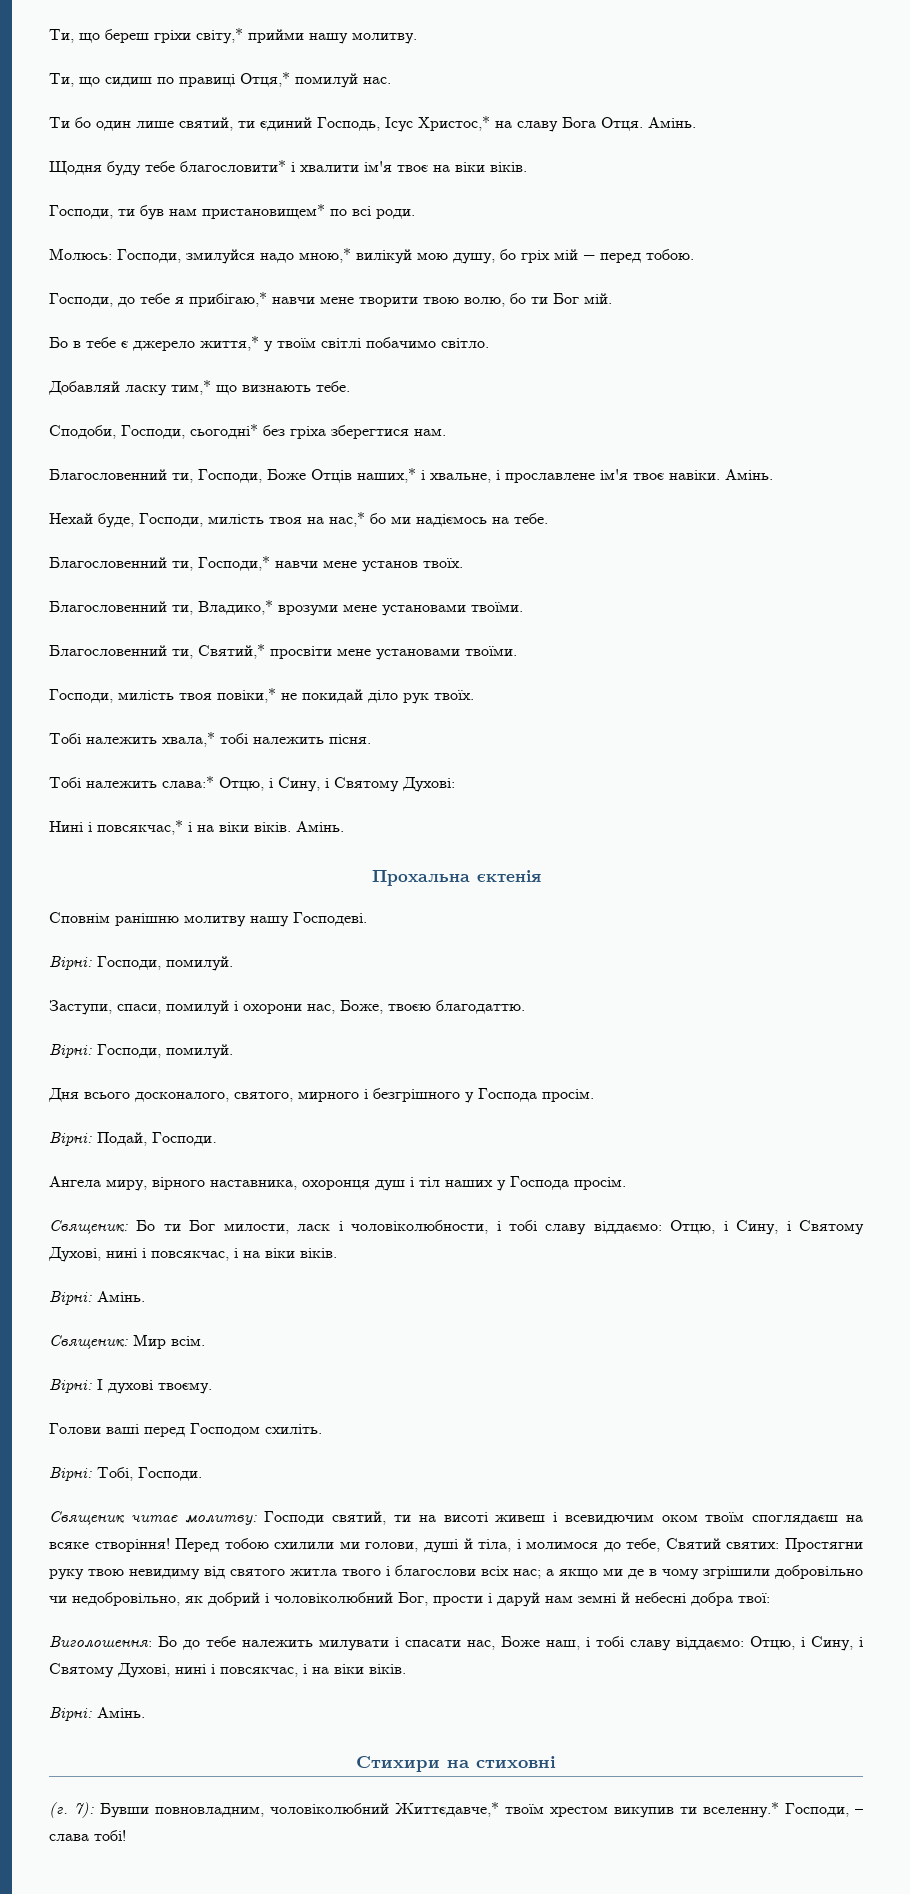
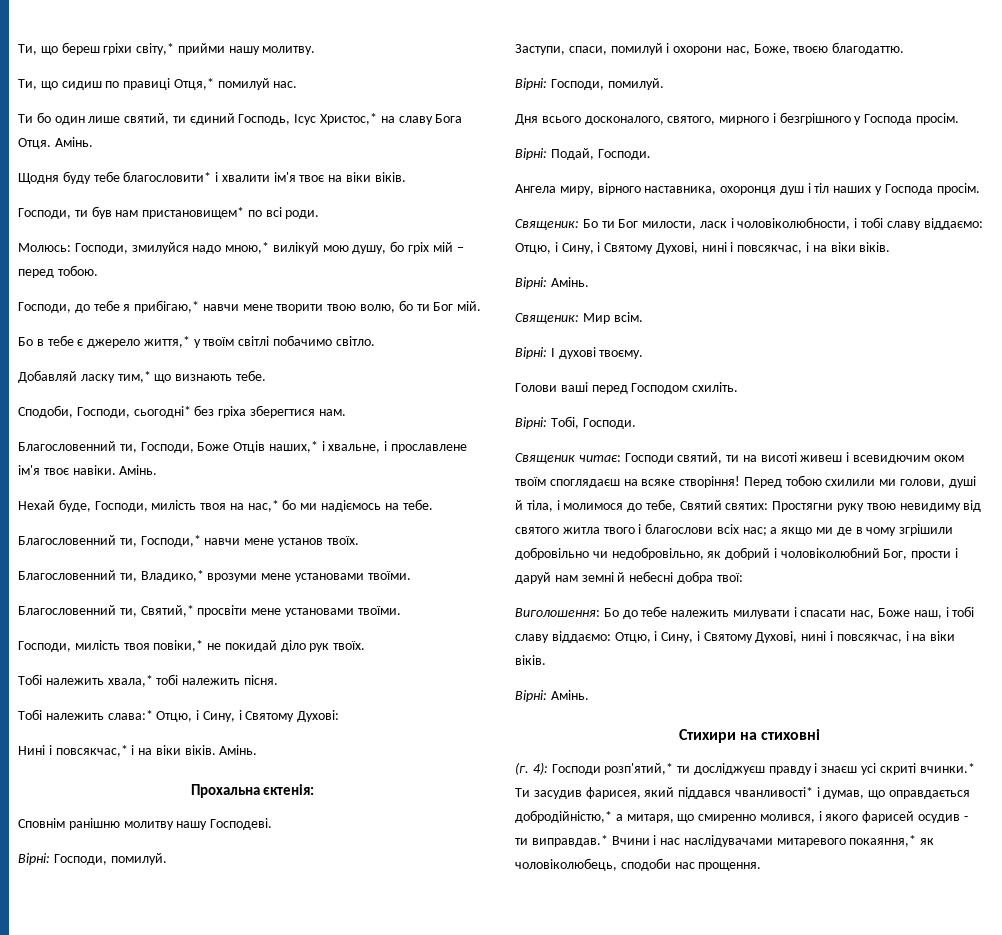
- Прохальна єктенія
+ Прохальна єктенія:
- Священик читає молитву: Господи святий, ти на висоті живеш і всевидючим оком твоїм споглядаєш на всяке створіння!
+ Священик читає: Господи святий, ти на висоті живеш і всевидючим оком твоїм споглядаєш на всяке створіння!
- (г. 7): Бувши повновладним, чоловіколюбний Життєдавче,* твоїм хрестом викупив ти вселенну.* Господи, – слава тобі!
+ (г. 4): Господи розп'ятий,* ти досліджуєш правду і знаєш усі скриті вчинки.* Ти засудив фарисея, який піддався чванливості* і думав, що оправдається добродійністю,* а митаря, що смиренно молився, і якого фарисей осудив - ти виправдав.* Вчини і нас наслідувачами митаревого покаяння,* як чоловіколюбець, сподоби нас прощення.

